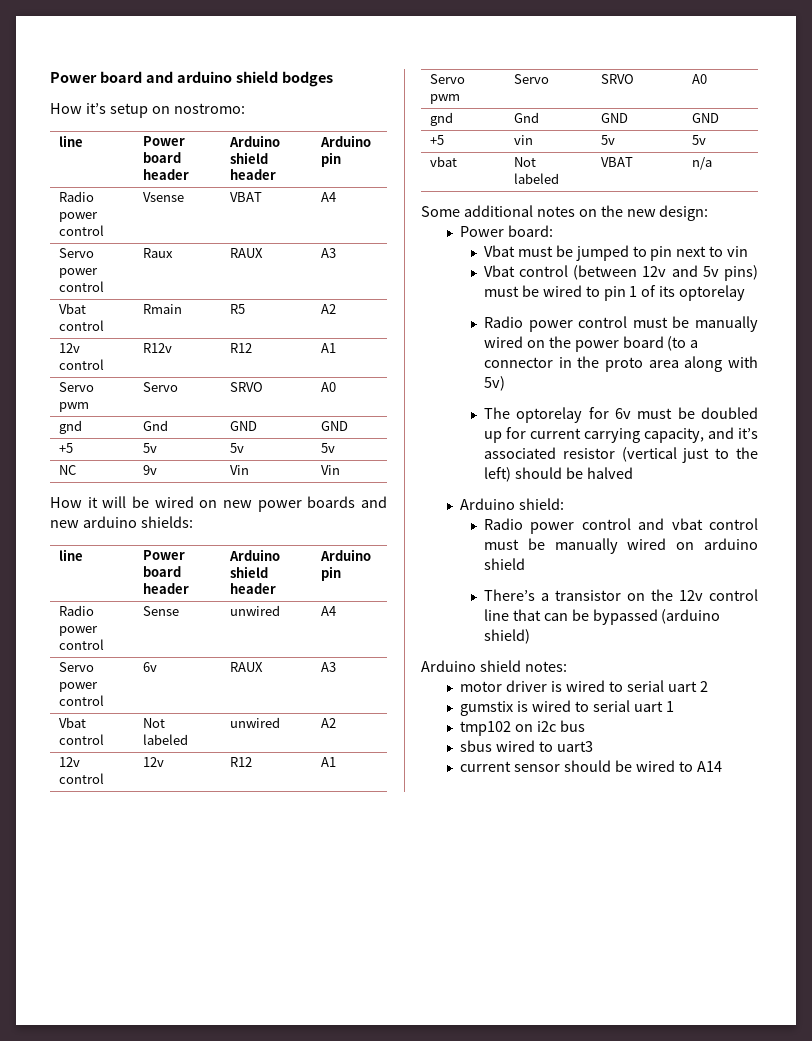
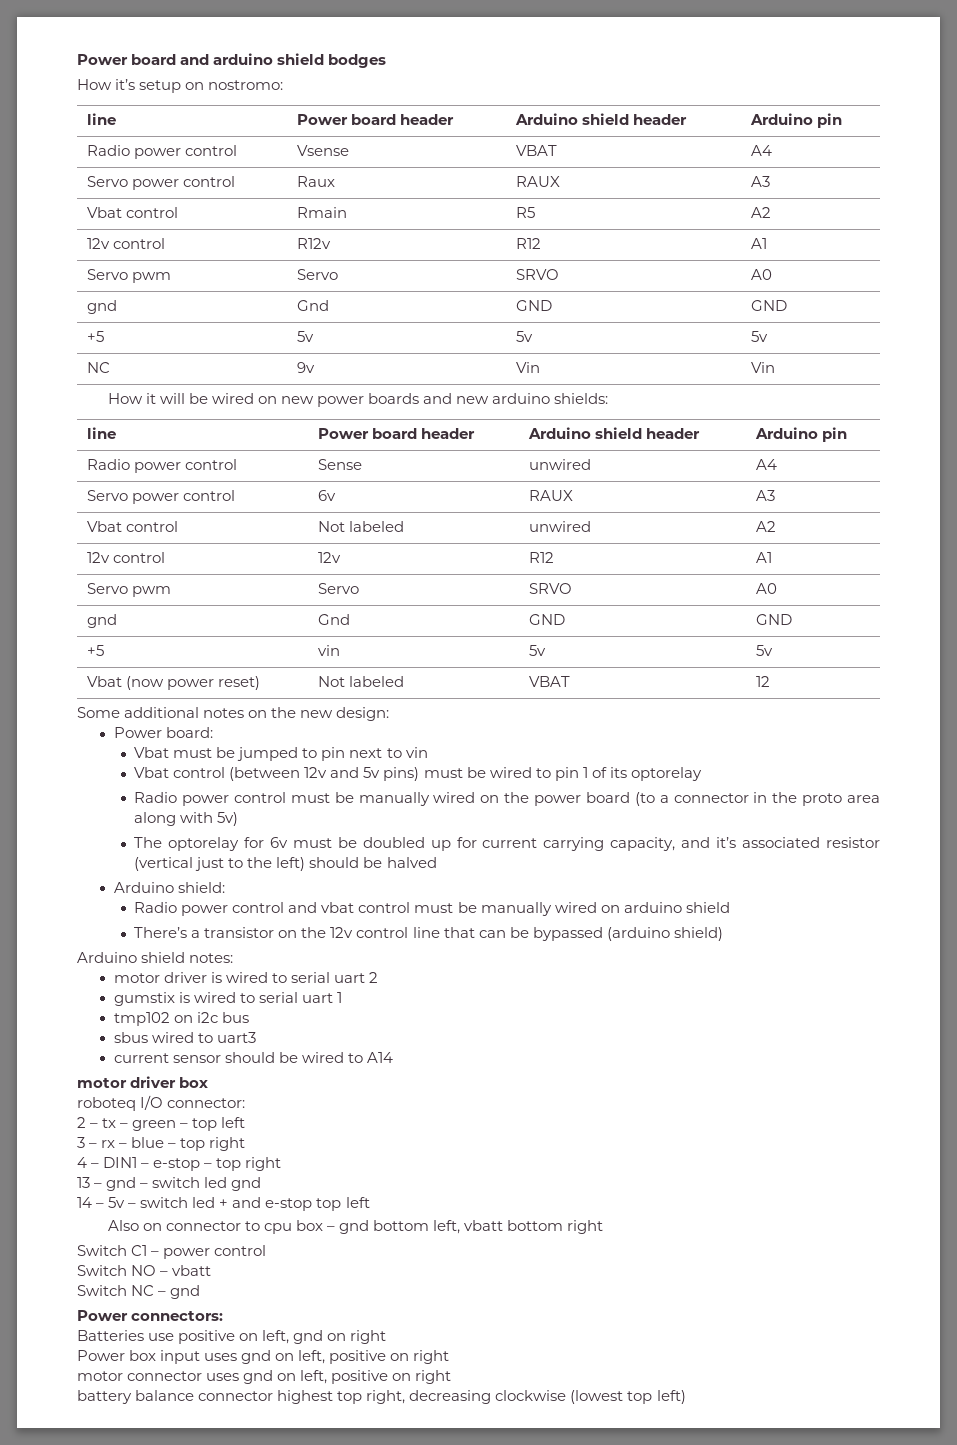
- vbat | Not labeled | VBAT | n/a
+ Vbat (now power reset) | Not labeled | VBAT | 12
+ motor driver box
+ roboteq I/O connector:
+ 2 – tx – green – top left
+ 3 – rx – blue – top right
+ 4 – DIN1 – e-stop – top right
+ 13 – gnd – switch led gnd
+ 14 – 5v – switch led + and e-stop top left
+ Also on connector to cpu box – gnd bottom left, vbatt bottom right
+ Switch C1 – power control
+ Switch NO – vbatt
+ Switch NC – gnd
+ Power connectors:
+ Batteries use positive on left, gnd on right
+ Power box input uses gnd on left, positive on right
+ motor connector uses gnd on left, positive on right
+ battery balance connector highest top right, decreasing clockwise (lowest top left)

